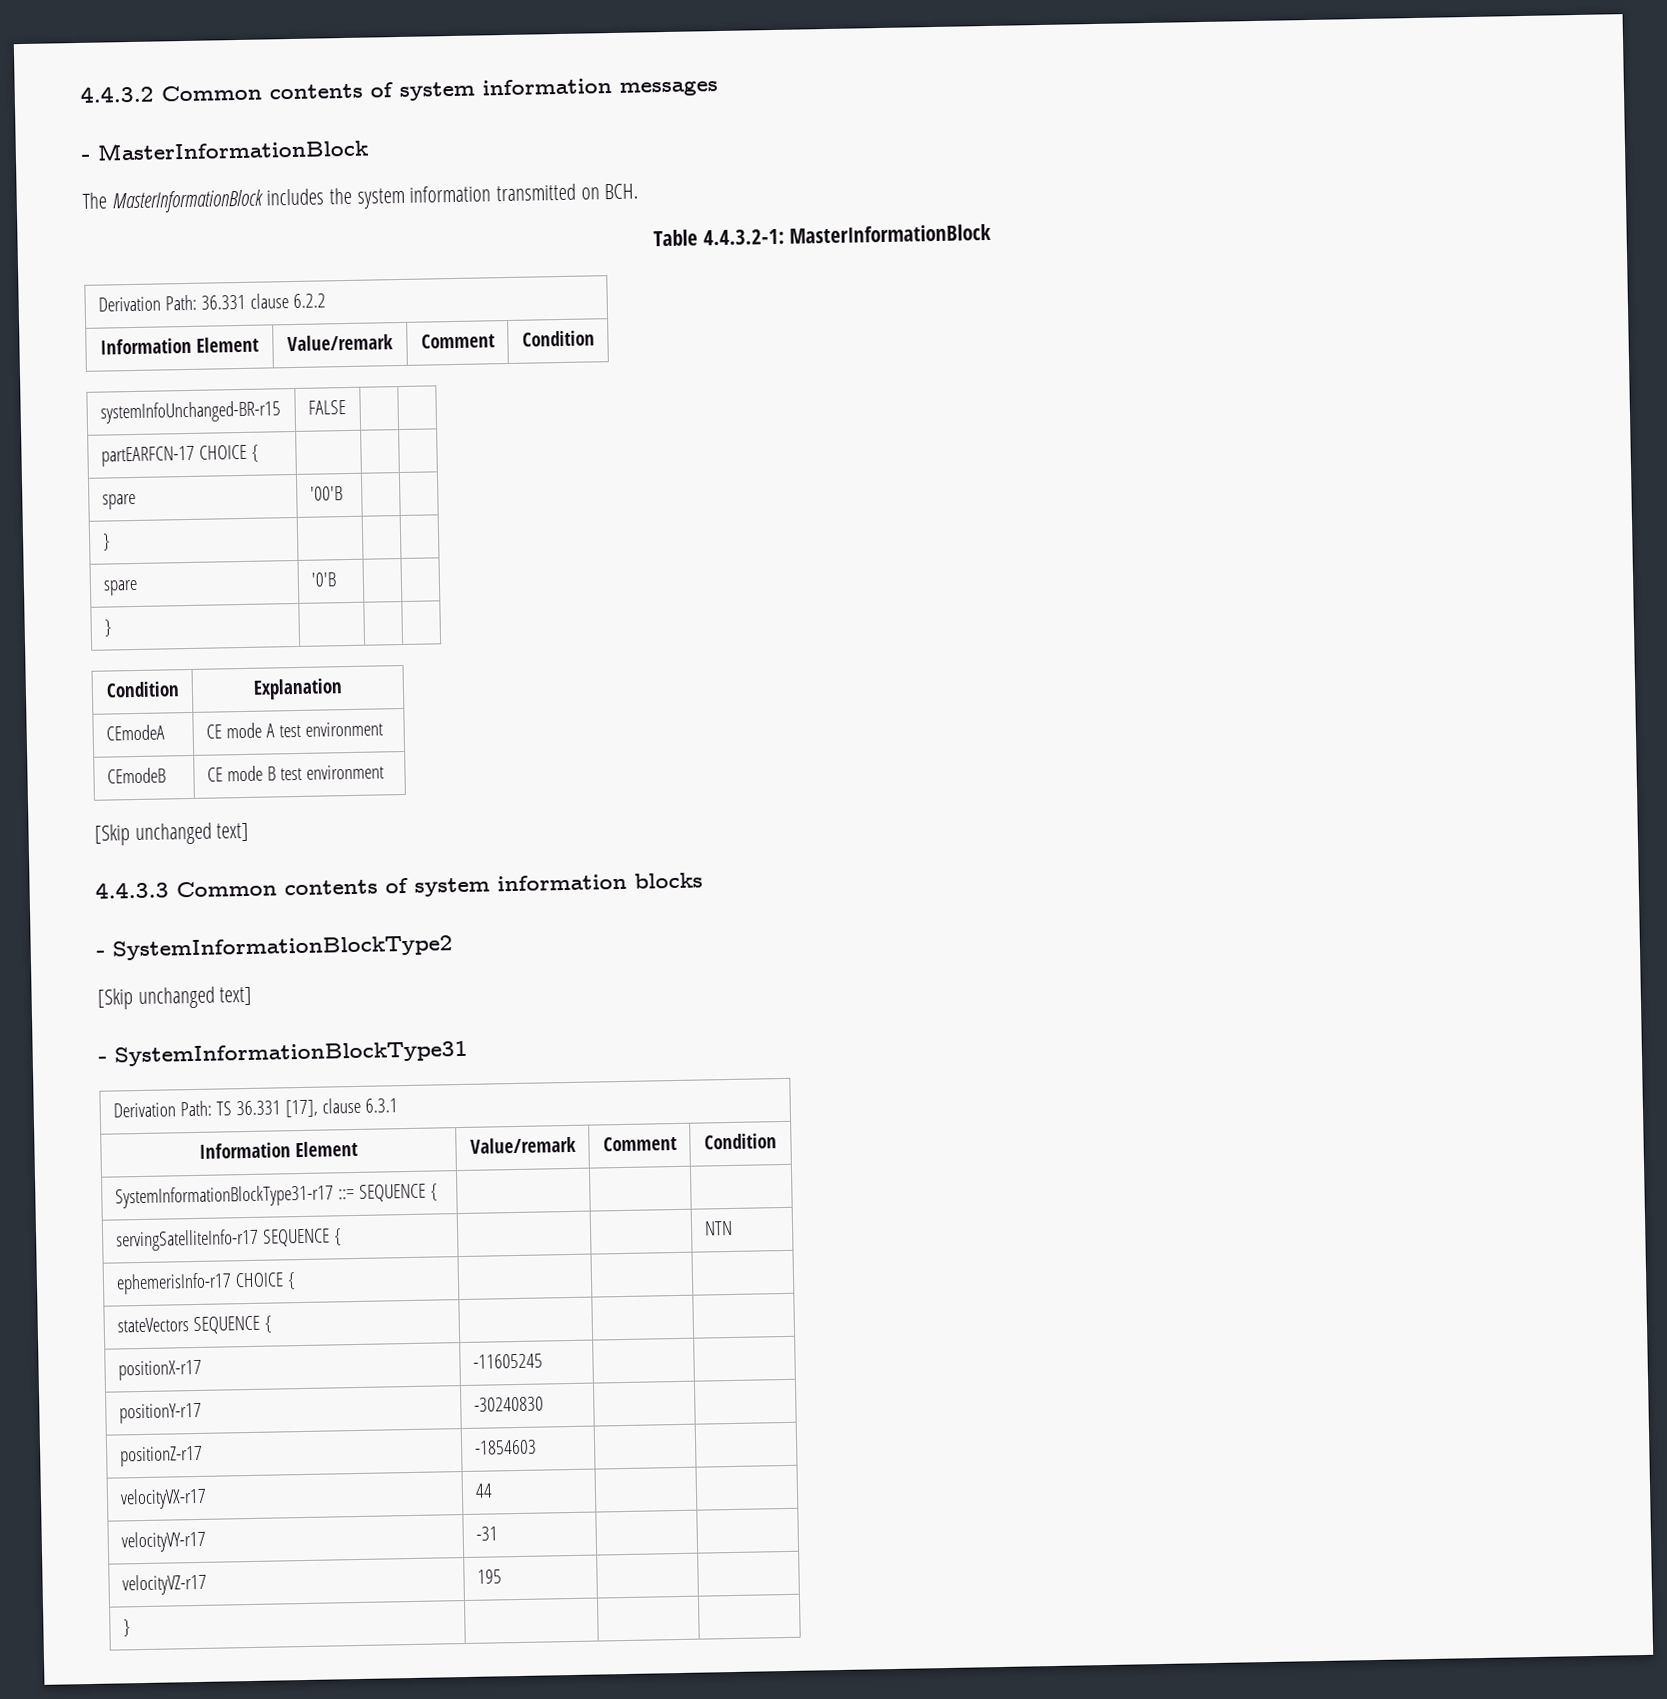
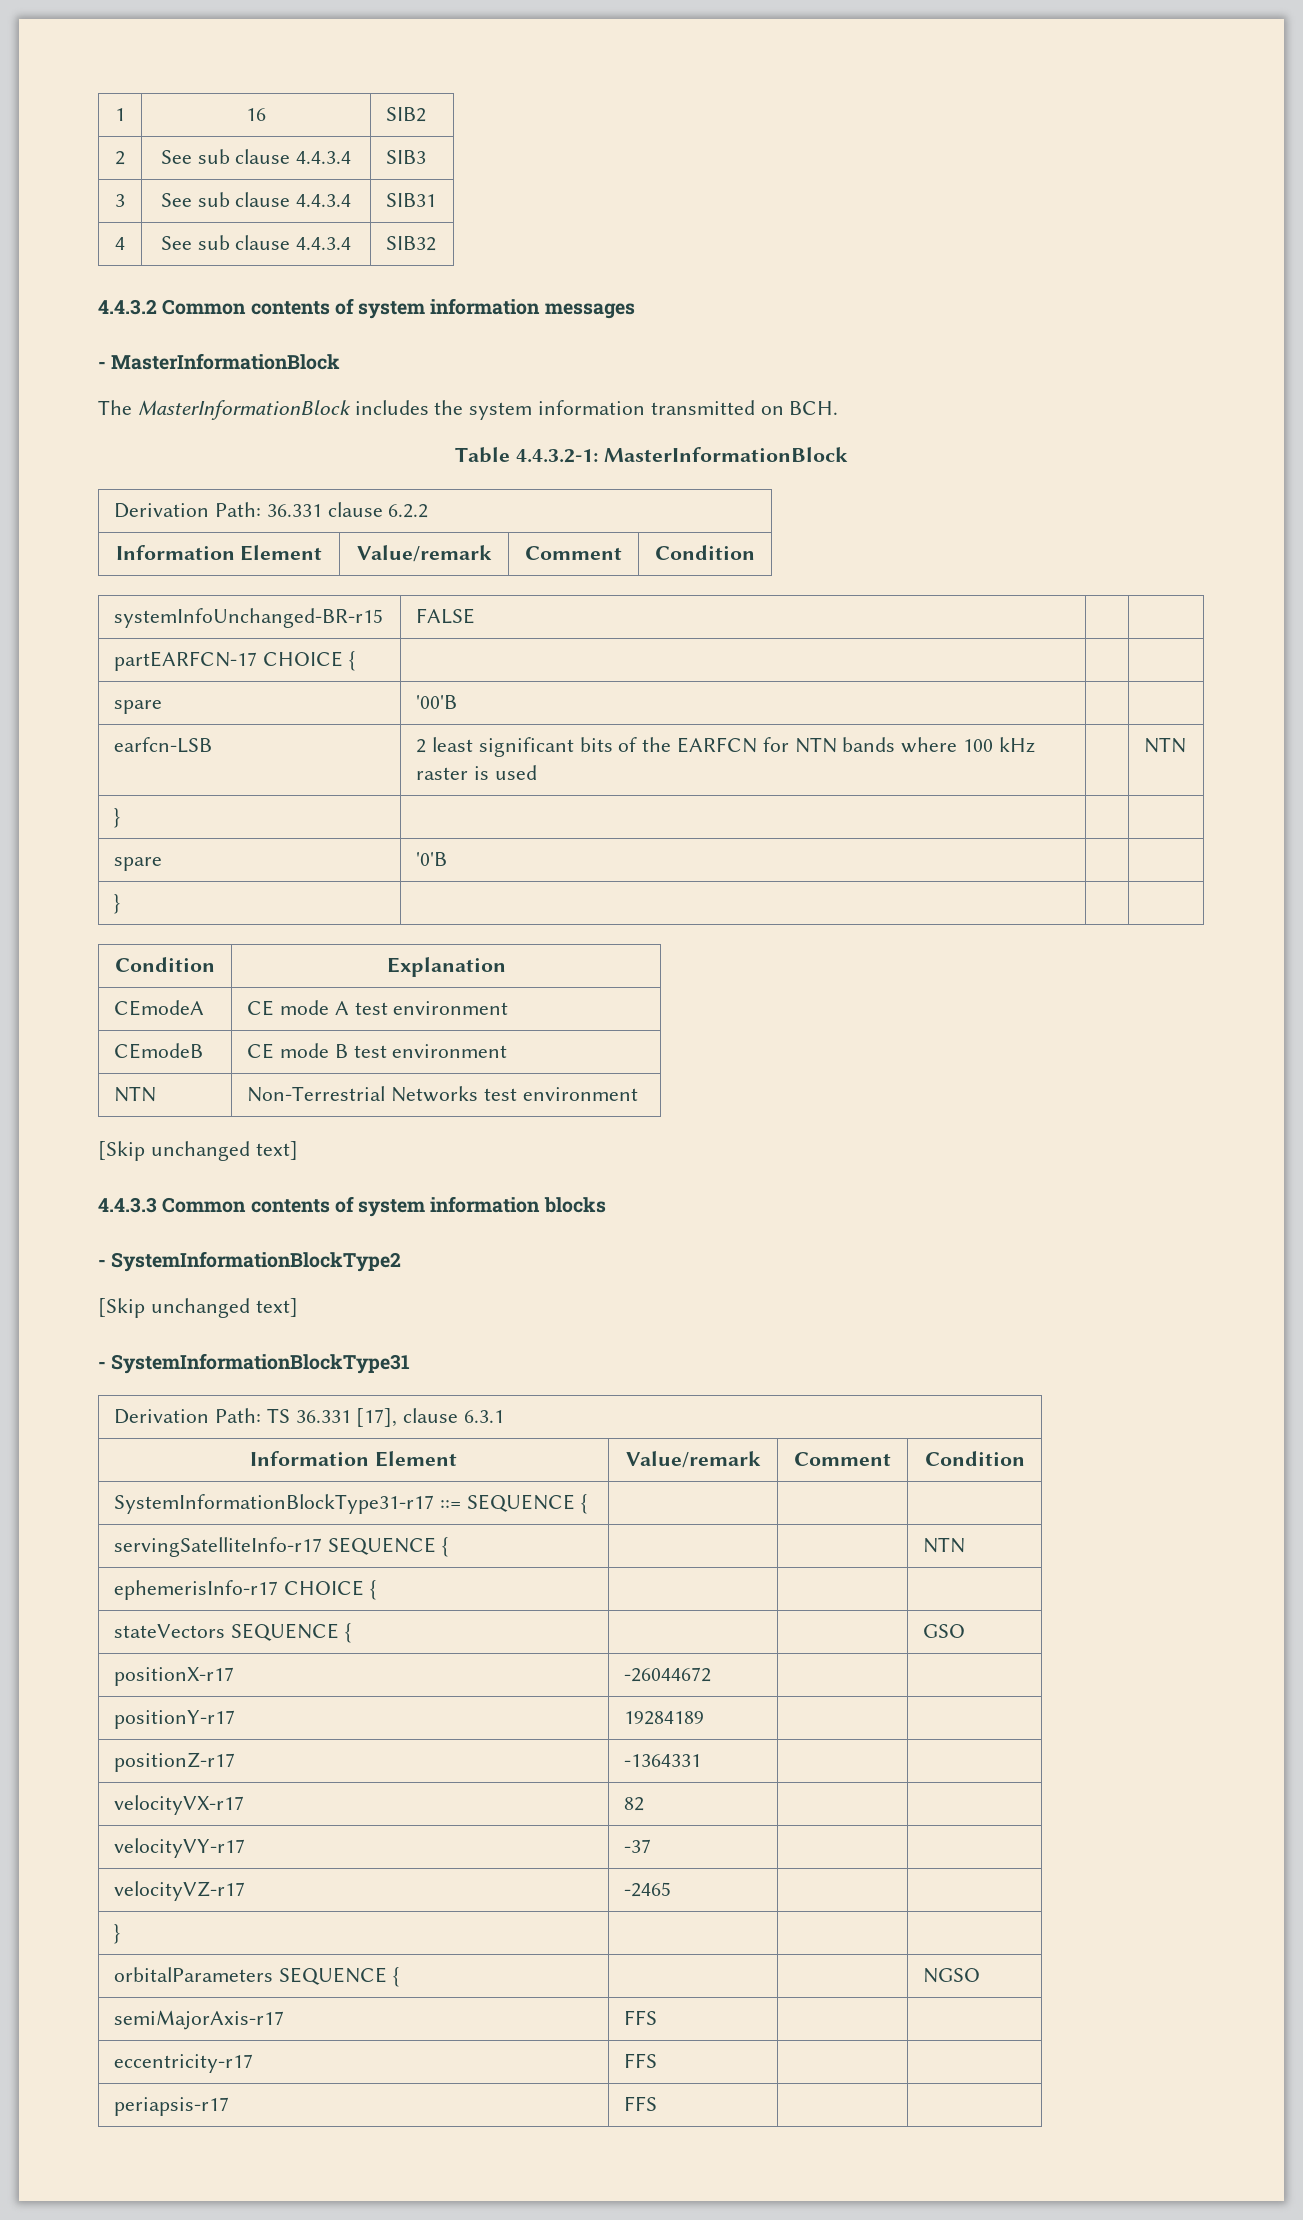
+ 1 | 16 | SIB2
+ 2 | See sub clause 4.4.3.4 | SIB3
+ 3 | See sub clause 4.4.3.4 | SIB31
+ 4 | See sub clause 4.4.3.4 | SIB32
+ earfcn-LSB | 2 least significant bits of the EARFCN for NTN bands where 100 kHz raster is used | | NTN
+ NTN | Non-Terrestrial Networks test environment
- stateVectors SEQUENCE { | | |
+ stateVectors SEQUENCE { | | | GSO
- positionX-r17 | -11605245 | |
+ positionX-r17 | -26044672 | |
- positionY-r17 | -30240830 | |
+ positionY-r17 | 19284189 | |
- positionZ-r17 | -1854603 | |
+ positionZ-r17 | -1364331 | |
- velocityVX-r17 | 44 | |
+ velocityVX-r17 | 82 | |
- velocityVY-r17 | -31 | |
+ velocityVY-r17 | -37 | |
- velocityVZ-r17 | 195 | |
+ velocityVZ-r17 | -2465 | |
  } | | |
+ orbitalParameters SEQUENCE { | | | NGSO
+ semiMajorAxis-r17 | FFS | |
+ eccentricity-r17 | FFS | |
+ periapsis-r17 | FFS | |

